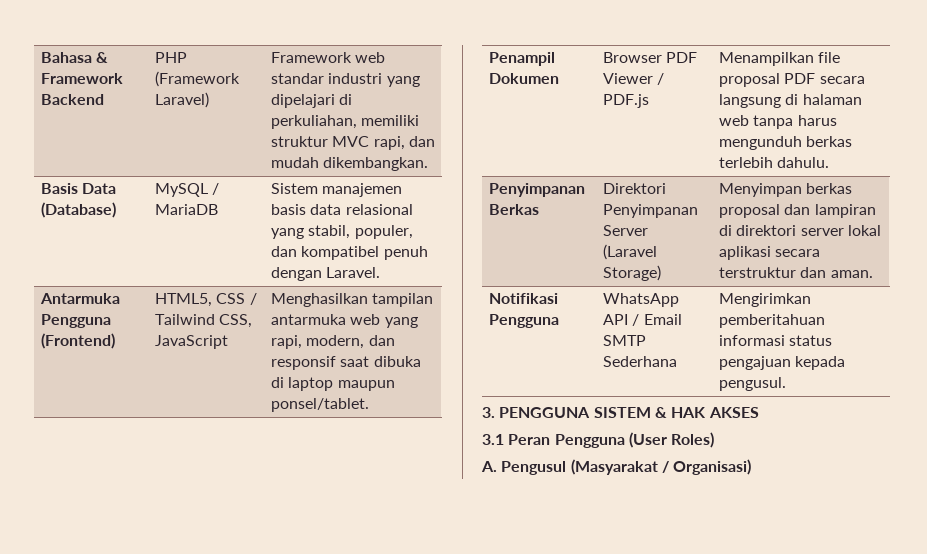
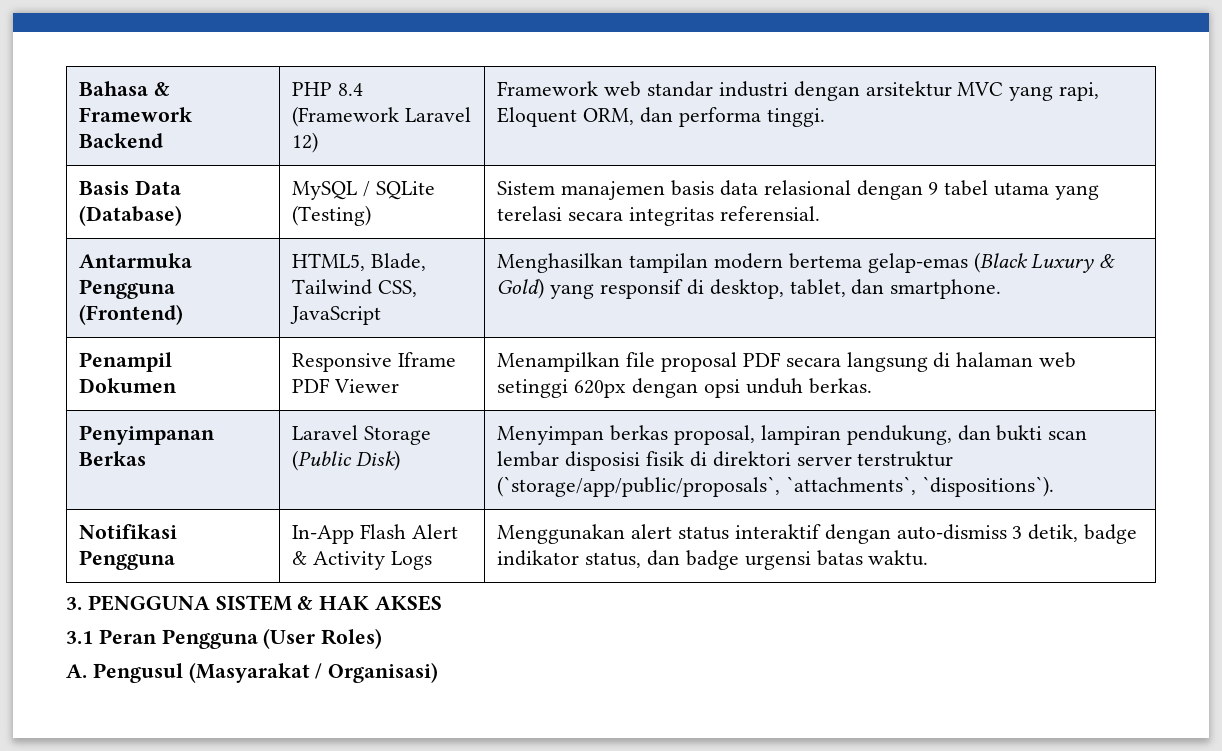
- Bahasa & Framework Backend | PHP (Framework Laravel) | Framework web standar industri yang dipelajari di perkuliahan, memiliki struktur MVC rapi, dan mudah dikembangkan.
+ Bahasa & Framework Backend | PHP 8.4 (Framework Laravel 12) | Framework web standar industri dengan arsitektur MVC yang rapi, Eloquent ORM, dan performa tinggi.
- Basis Data (Database) | MySQL / MariaDB | Sistem manajemen basis data relasional yang stabil, populer, dan kompatibel penuh dengan Laravel.
+ Basis Data (Database) | MySQL / SQLite (Testing) | Sistem manajemen basis data relasional dengan 9 tabel utama yang terelasi secara integritas referensial.
- Antarmuka Pengguna (Frontend) | HTML5, CSS / Tailwind CSS, JavaScript | Menghasilkan tampilan antarmuka web yang rapi, modern, dan responsif saat dibuka di laptop maupun ponsel/tablet.
+ Antarmuka Pengguna (Frontend) | HTML5, Blade, Tailwind CSS, JavaScript | Menghasilkan tampilan modern bertema gelap-emas (Black Luxury & Gold) yang responsif di desktop, tablet, dan smartphone.
- Penampil Dokumen | Browser PDF Viewer / PDF.js | Menampilkan file proposal PDF secara langsung di halaman web tanpa harus mengunduh berkas terlebih dahulu.
- Penyimpanan Berkas | Direktori Penyimpanan Server (Laravel Storage) | Menyimpan berkas proposal dan lampiran di direktori server lokal aplikasi secara terstruktur dan aman.
- Notifikasi Pengguna | WhatsApp API / Email SMTP Sederhana | Mengirimkan pemberitahuan informasi status pengajuan kepada pengusul.
+ Penampil Dokumen | Responsive Iframe PDF Viewer | Menampilkan file proposal PDF secara langsung di halaman web setinggi 620px dengan opsi unduh berkas.
+ Penyimpanan Berkas | Laravel Storage (Public Disk) | Menyimpan berkas proposal, lampiran pendukung, dan bukti scan lembar disposisi fisik di direktori server terstruktur (`storage/app/public/proposals`, `attachments`, `dispositions`).
+ Notifikasi Pengguna | In-App Flash Alert & Activity Logs | Menggunakan alert status interaktif dengan auto-dismiss 3 detik, badge indikator status, dan badge urgensi batas waktu.

